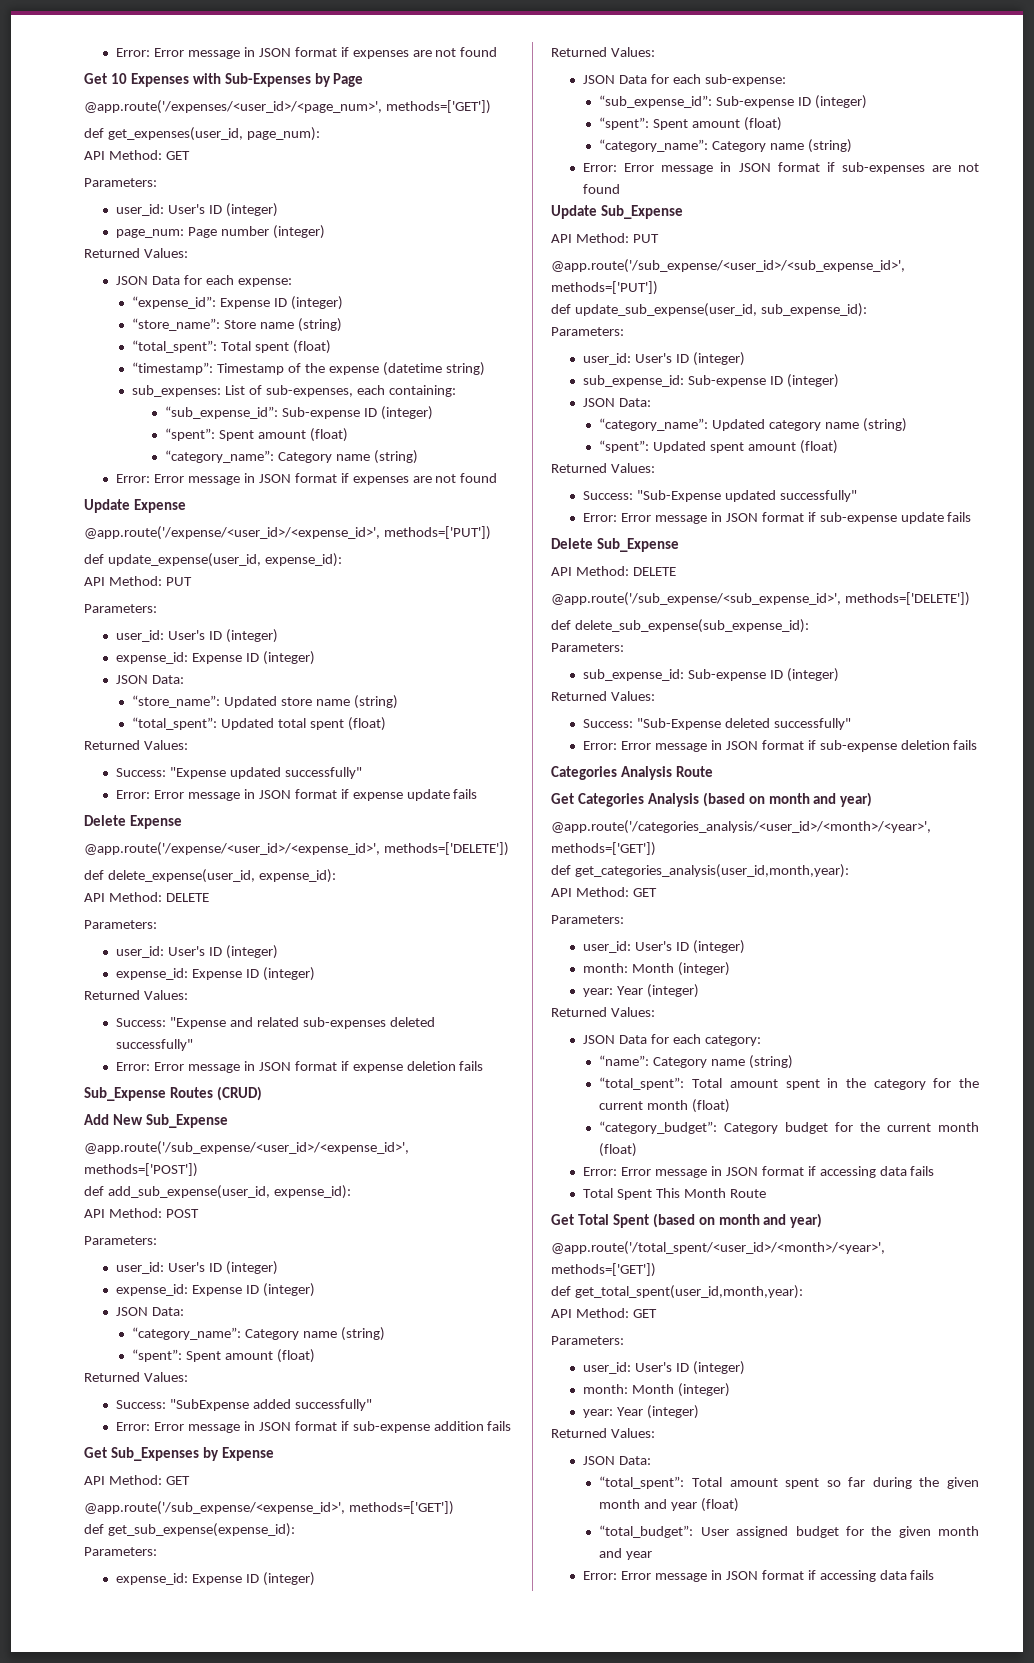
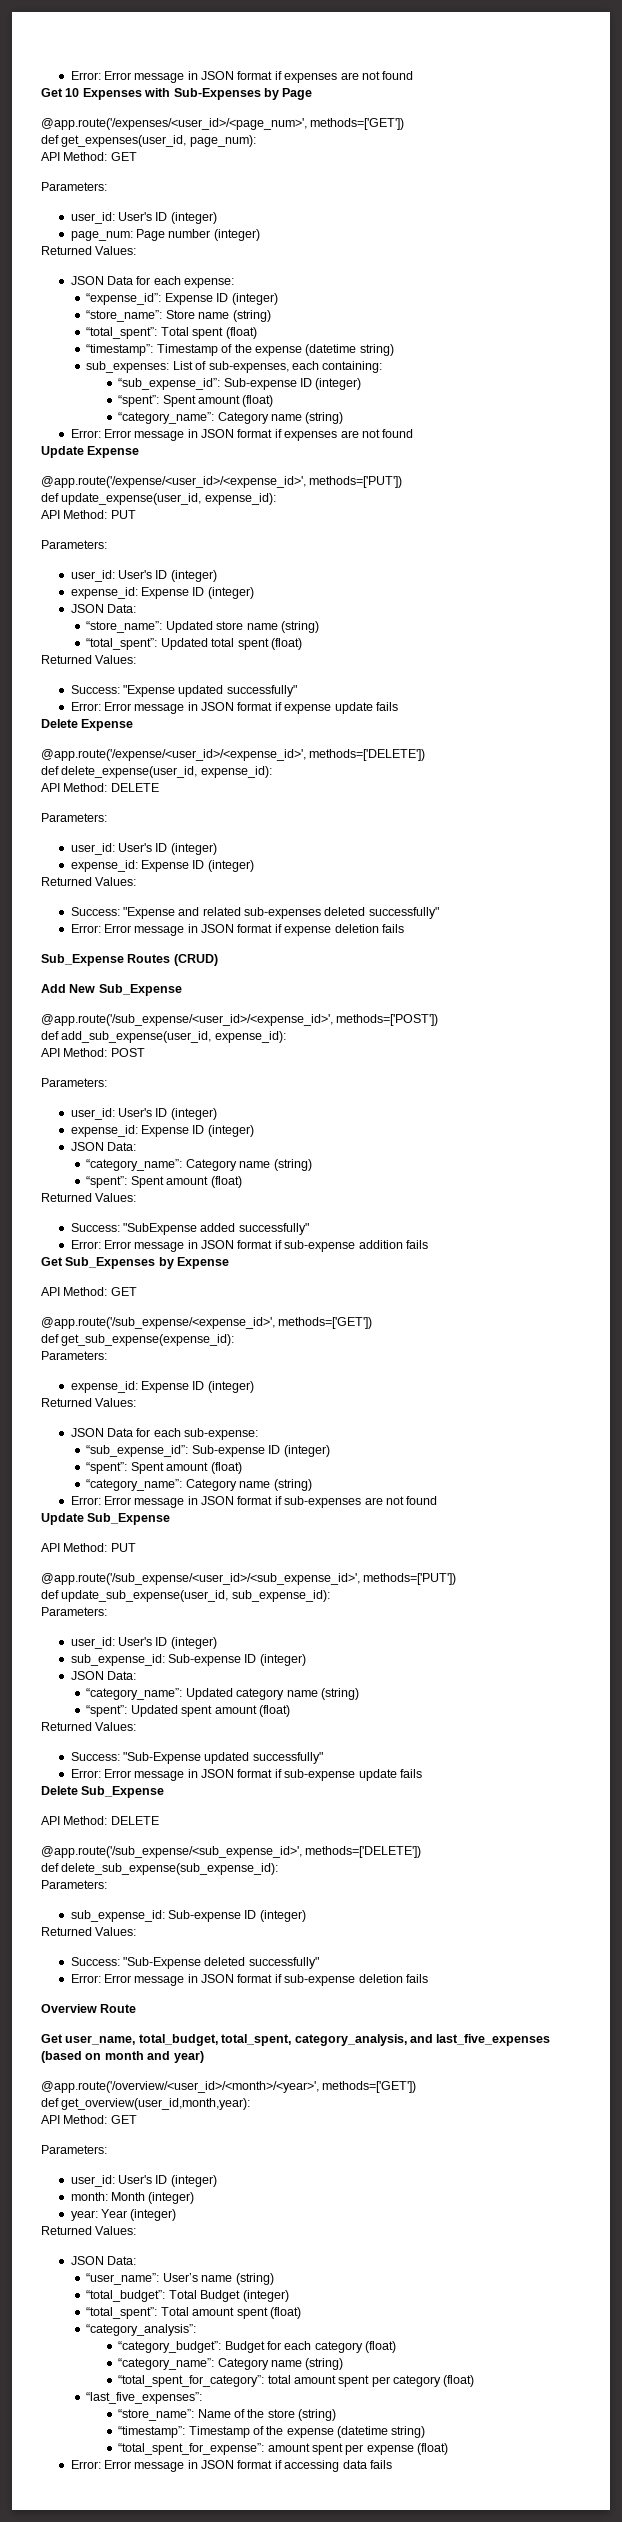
- Categories Analysis Route
- Get Categories Analysis (based on month and year)
- @app.route('/categories_analysis/<user_id>/<month>/<year>', methods=['GET'])
- def get_categories_analysis(user_id,month,year):
- API Method: GET
- Parameters:
- user_id: User's ID (integer)
- month: Month (integer)
- year: Year (integer)
- Returned Values:
- JSON Data for each category:
- “name”: Category name (string)
- “total_spent”: Total amount spent in the category for the current month (float)
- “category_budget”: Category budget for the current month (float)
- Error: Error message in JSON format if accessing data fails
- Total Spent This Month Route
- Get Total Spent (based on month and year)
- @app.route('/total_spent/<user_id>/<month>/<year>', methods=['GET'])
- def get_total_spent(user_id,month,year):
+ Overview Route
+ Get user_name, total_budget, total_spent, category_analysis, and last_five_expenses (based on month and year)
+ @app.route('/overview/<user_id>/<month>/<year>', methods=['GET'])
+ def get_overview(user_id,month,year):
- “total_spent”: Total amount spent so far during the given month and year (float)
- “total_budget”: User assigned budget for the given month and year
+ “user_name”: User’s name (string)
+ “total_budget”: Total Budget (integer)
+ “total_spent”: Total amount spent (float)
+ “category_analysis”:
+ “category_budget”: Budget for each category (float)
+ “category_name”: Category name (string)
+ “total_spent_for_category”: total amount spent per category (float)
+ “last_five_expenses”:
+ “store_name”: Name of the store (string)
+ “timestamp”: Timestamp of the expense (datetime string)
+ “total_spent_for_expense”: amount spent per expense (float)

